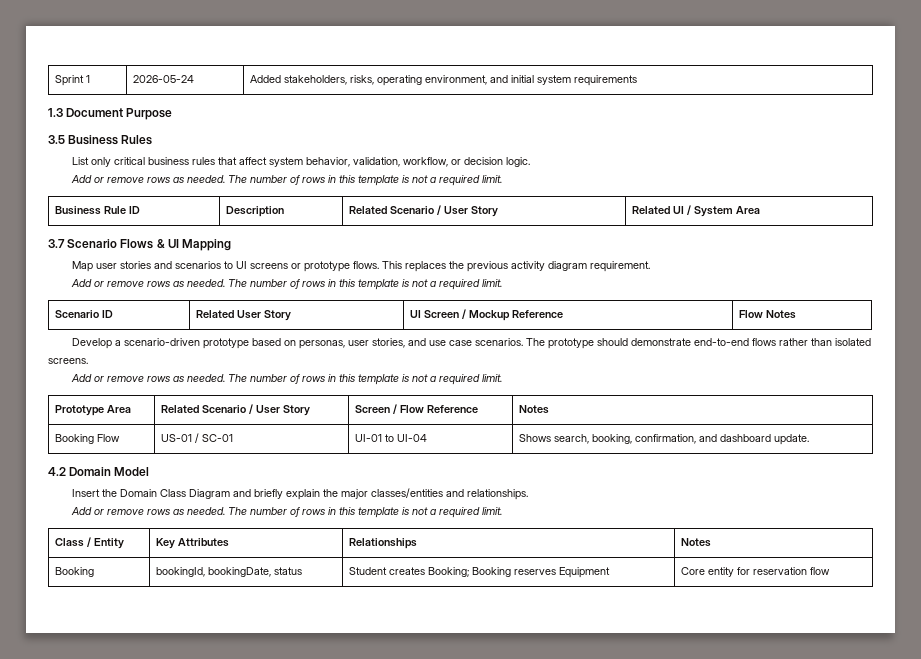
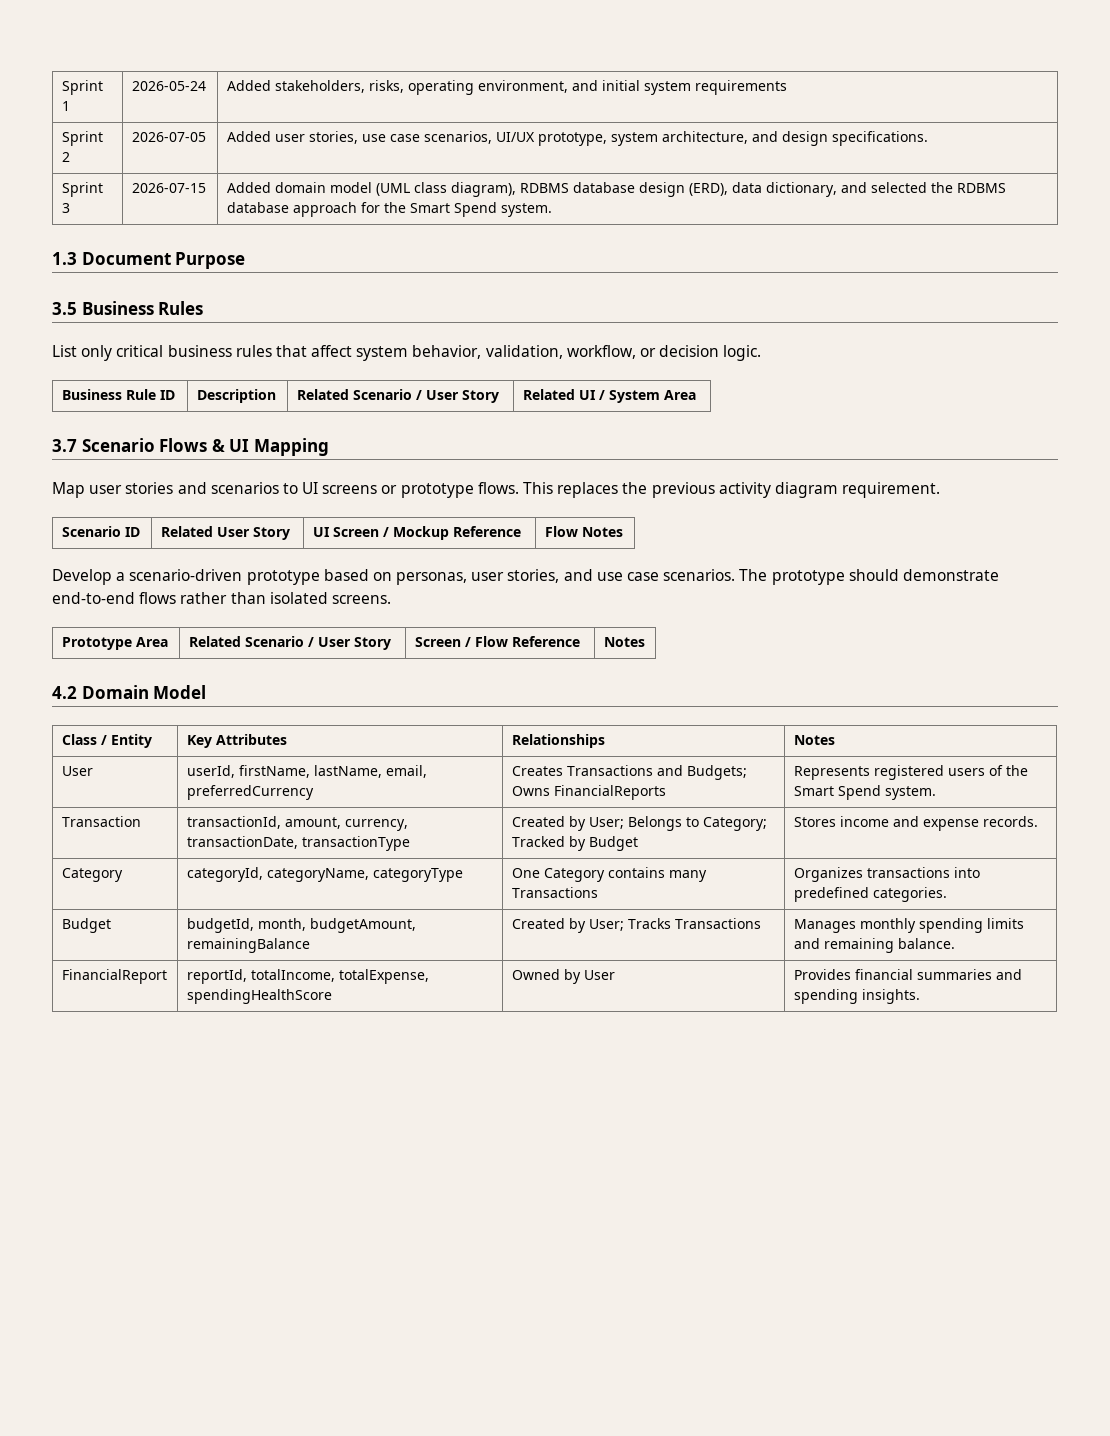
+ Sprint 2 | 2026-07-05 | Added user stories, use case scenarios, UI/UX prototype, system architecture, and design specifications.
+ Sprint 3 | 2026-07-15 | Added domain model (UML class diagram), RDBMS database design (ERD), data dictionary, and selected the RDBMS database approach for the Smart Spend system.
  List only critical business rules that affect system behavior, validation, workflow, or decision logic.
- Add or remove rows as needed. The number of rows in this template is not a required limit.
  This replaces the previous activity diagram requirement.
- Add or remove rows as needed. The number of rows in this template is not a required limit.
  The prototype should demonstrate end-to-end flows rather than isolated screens.
- Add or remove rows as needed. The number of rows in this template is not a required limit.
- Booking Flow | US-01 / SC-01 | UI-01 to UI-04 | Shows search, booking, confirmation, and dashboard update.
  4.2 Domain Model
- Insert the Domain Class Diagram and briefly explain the major classes/entities and relationships.
- Add or remove rows as needed. The number of rows in this template is not a required limit.
- Booking | bookingId, bookingDate, status | Student creates Booking; Booking reserves Equipment | Core entity for reservation flow
+ User | userId, firstName, lastName, email, preferredCurrency | Creates Transactions and Budgets; Owns FinancialReports | Represents registered users of the Smart Spend system.
+ Transaction | transactionId, amount, currency, transactionDate, transactionType | Created by User; Belongs to Category; Tracked by Budget | Stores income and expense records.
+ Category | categoryId, categoryName, categoryType | One Category contains many Transactions | Organizes transactions into predefined categories.
+ Budget | budgetId, month, budgetAmount, remainingBalance | Created by User; Tracks Transactions | Manages monthly spending limits and remaining balance.
+ FinancialReport | reportId, totalIncome, totalExpense, spendingHealthScore | Owned by User | Provides financial summaries and spending insights.

